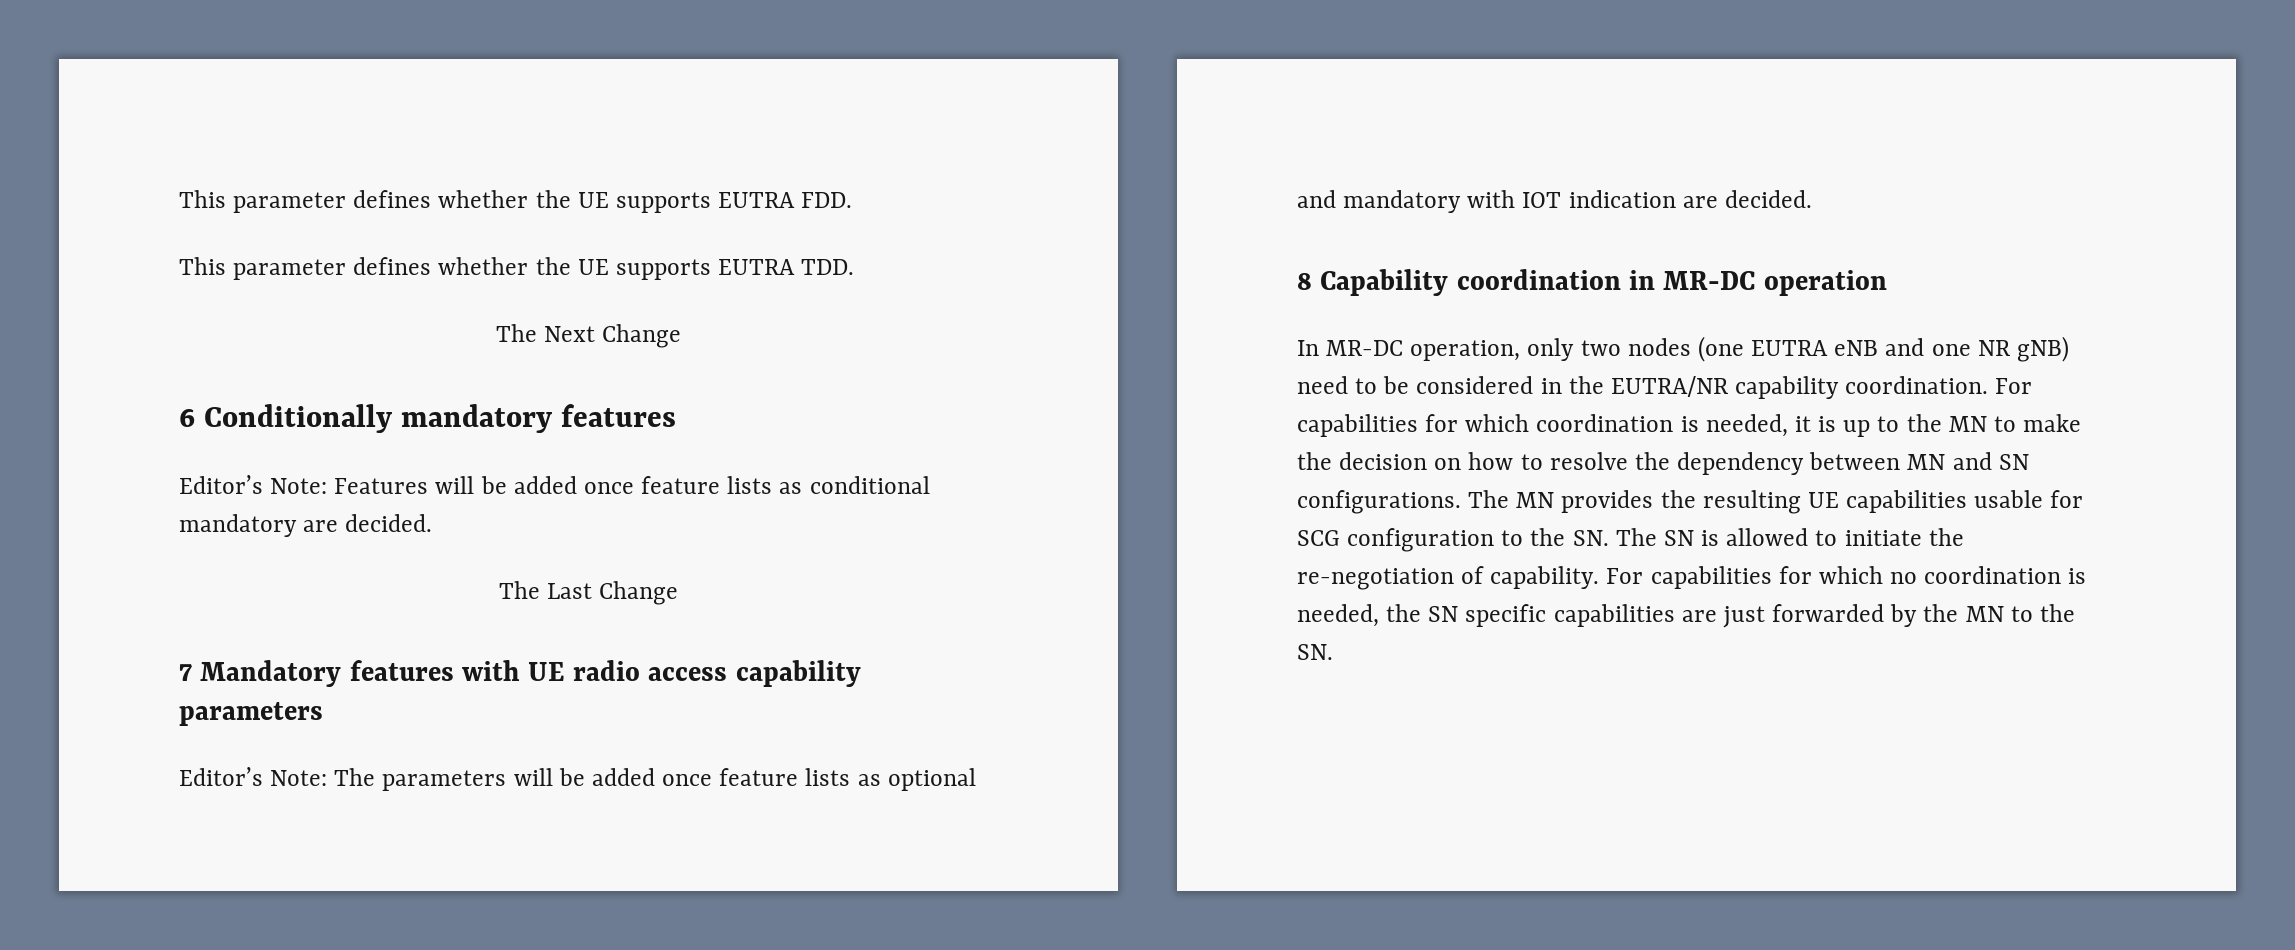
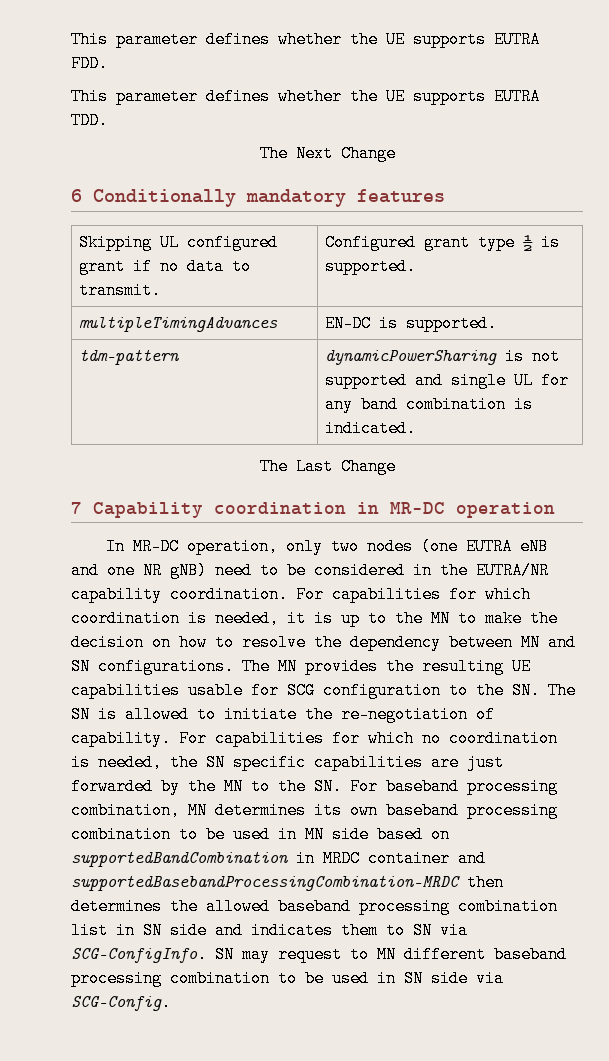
- Editor’s Note: Features will be added once feature lists as conditional mandatory are decided.
+ Skipping UL configured grant if no data to transmit. | Configured grant type ½ is supported.
+ multipleTimingAdvances | EN-DC is supported.
+ tdm-pattern | dynamicPowerSharing is not supported and single UL for any band combination is indicated.
  The Last Change
- 7 Mandatory features with UE radio access capability parameters
- Editor’s Note: The parameters will be added once feature lists as optional and mandatory with IOT indication are decided.
- 8 Capability coordination in MR-DC operation
+ 7 Capability coordination in MR-DC operation
- For capabilities for which no coordination is needed, the SN specific capabilities are just forwarded by the MN to the SN.
+ For capabilities for which no coordination is needed, the SN specific capabilities are just forwarded by the MN to the SN. For baseband processing combination, MN determines its own baseband processing combination to be used in MN side based on supportedBandCombination in MRDC container and supportedBasebandProcessingCombination-MRDC then determines the allowed baseband processing combination list in SN side and indicates them to SN via SCG-ConfigInfo. SN may request to MN different baseband processing combination to be used in SN side via SCG-Config.

